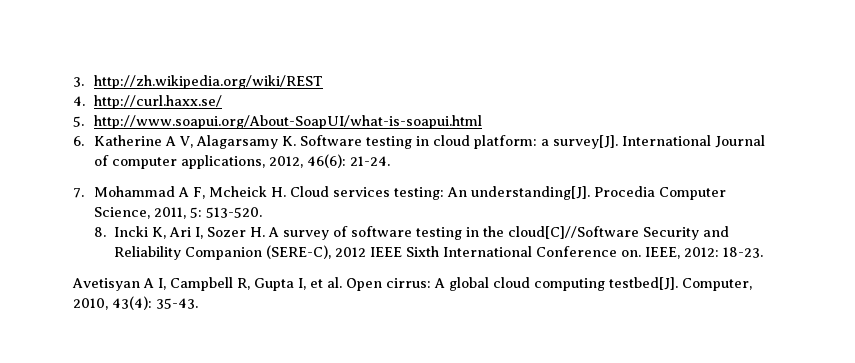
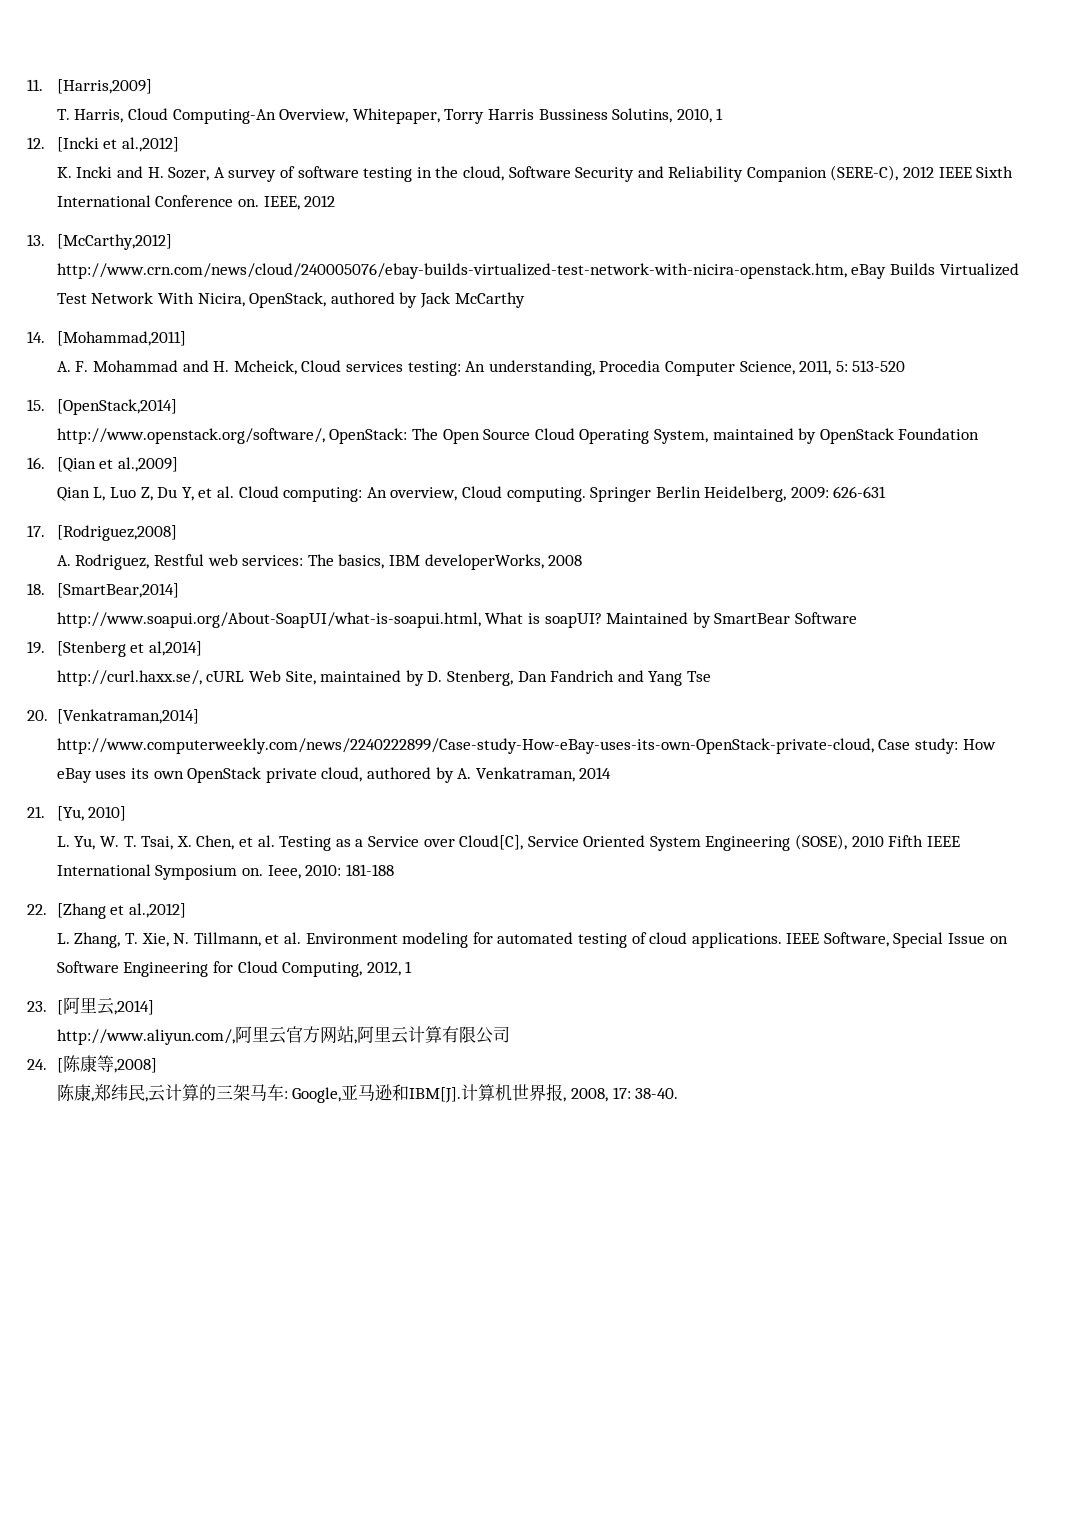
- 3. http://zh.wikipedia.org/wiki/REST
- 4. http://curl.haxx.se/
- 5. http://www.soapui.org/About-SoapUI/what-is-soapui.html
- 6. Katherine A V, Alagarsamy K. Software testing in cloud platform: a survey[J]. International Journal of computer applications, 2012, 46(6): 21-24.
- 7. Mohammad A F, Mcheick H. Cloud services testing: An understanding[J]. Procedia Computer Science, 2011, 5: 513-520.
- 8. Incki K, Ari I, Sozer H. A survey of software testing in the cloud[C]//Software Security and Reliability Companion (SERE-C), 2012 IEEE Sixth International Conference on.
+ 11. [Harris,2009]
+ T. Harris, Cloud Computing-An Overview, Whitepaper, Torry Harris Bussiness Solutins, 2010, 1
+ 12. [Incki et al.,2012]
+ K. Incki and H. Sozer, A survey of software testing in the cloud, Software Security and Reliability Companion (SERE-C), 2012 IEEE Sixth International Conference on.
- IEEE, 2012: 18-23.
- Avetisyan A I, Campbell R, Gupta I, et al. Open cirrus: A global cloud computing testbed[J]. Computer, 2010, 43(4): 35-43.
+ IEEE, 2012
+ 13. [McCarthy,2012]
+ http://www.crn.com/news/cloud/240005076/ebay-builds-virtualized-test-network-with-nicira-openstack.htm, eBay Builds Virtualized Test Network With Nicira, OpenStack, authored by Jack McCarthy
+ 14. [Mohammad,2011]
+ A. F. Mohammad and H. Mcheick, Cloud services testing: An understanding, Procedia Computer Science, 2011, 5: 513-520
+ 15. [OpenStack,2014]
+ http://www.openstack.org/software/, OpenStack: The Open Source Cloud Operating System, maintained by OpenStack Foundation
+ 16. [Qian et al.,2009]
+ Qian L, Luo Z, Du Y, et al. Cloud computing: An overview, Cloud computing. Springer Berlin Heidelberg, 2009: 626-631
+ 17. [Rodriguez,2008]
+ A. Rodriguez, Restful web services: The basics, IBM developerWorks, 2008
+ 18. [SmartBear,2014]
+ http://www.soapui.org/About-SoapUI/what-is-soapui.html, What is soapUI? Maintained by SmartBear Software
+ 19. [Stenberg et al,2014]
+ http://curl.haxx.se/, cURL Web Site, maintained by D. Stenberg, Dan Fandrich and Yang Tse
+ 20. [Venkatraman,2014]
+ http://www.computerweekly.com/news/2240222899/Case-study-How-eBay-uses-its-own-OpenStack-private-cloud, Case study: How eBay uses its own OpenStack private cloud, authored by A. Venkatraman, 2014
+ 21. [Yu, 2010]
+ L. Yu, W. T. Tsai, X. Chen, et al. Testing as a Service over Cloud[C], Service Oriented System Engineering (SOSE), 2010 Fifth IEEE International Symposium on. Ieee, 2010: 181-188
+ 22. [Zhang et al.,2012]
+ L. Zhang, T. Xie, N. Tillmann, et al. Environment modeling for automated testing of cloud applications. IEEE Software, Special Issue on Software Engineering for Cloud Computing, 2012, 1
+ 23. [阿里云,2014]
+ http://www.aliyun.com/,阿里云官方网站,阿里云计算有限公司
+ 24. [陈康等,2008]
+ 陈康,郑纬民,云计算的三架马车: Google,亚马逊和IBM[J].计算机世界报, 2008, 17: 38-40.

